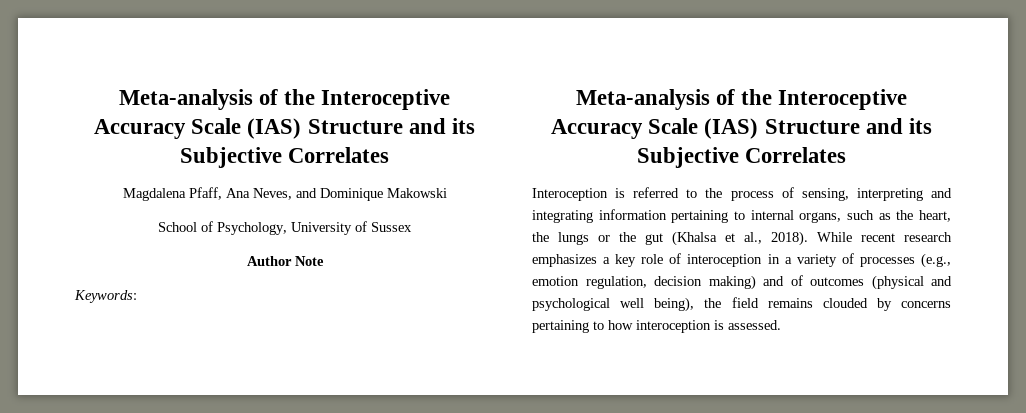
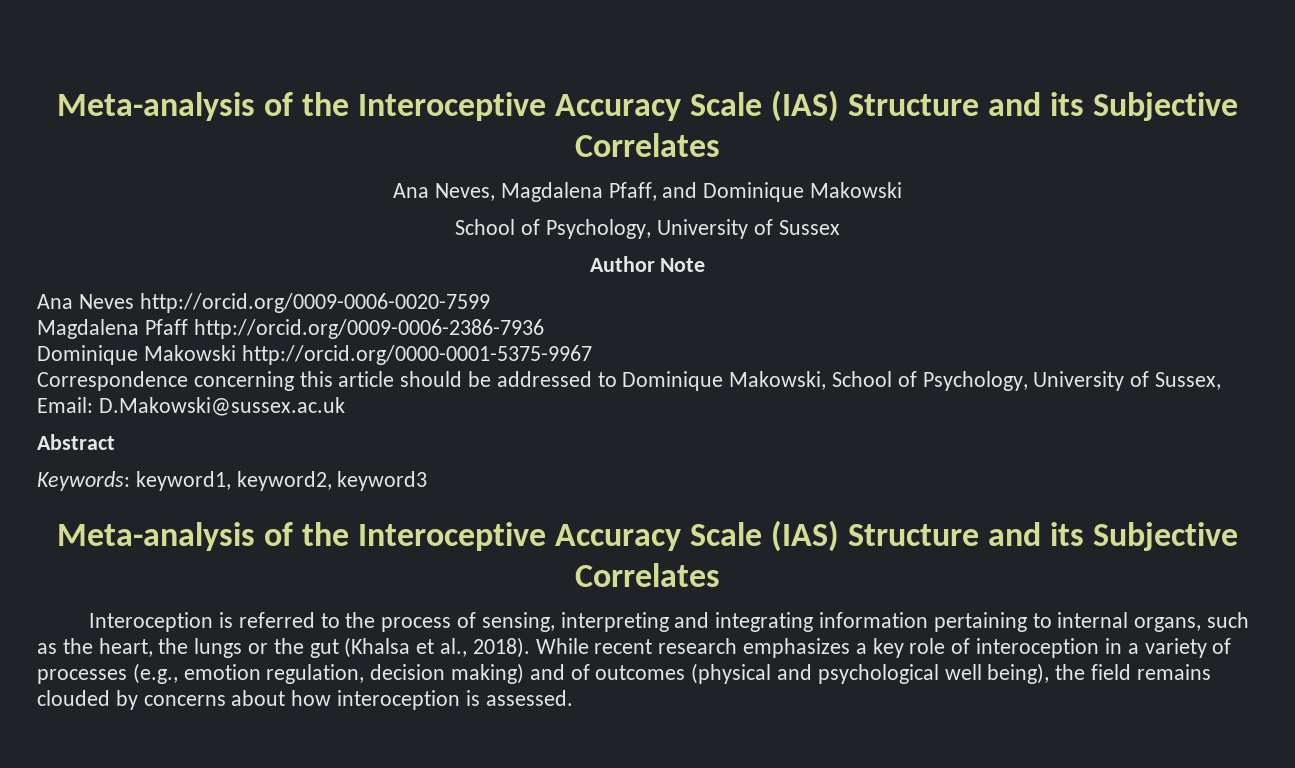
- Magdalena Pfaff, Ana Neves, and Dominique Makowski
+ Ana Neves, Magdalena Pfaff, and Dominique Makowski
- Keywords:
+ Ana Neves http://orcid.org/0009-0006-0020-7599
+ Magdalena Pfaff http://orcid.org/0009-0006-2386-7936
+ Dominique Makowski http://orcid.org/0000-0001-5375-9967
+ Correspondence concerning this article should be addressed to Dominique Makowski, School of Psychology, University of Sussex, Email: D.Makowski@sussex.ac.uk
+ Abstract
+ Keywords: keyword1, keyword2, keyword3
- While recent research emphasizes a key role of interoception in a variety of processes (e.g., emotion regulation, decision making) and of outcomes (physical and psychological well being), the field remains clouded by concerns pertaining to how interoception is assessed.
+ While recent research emphasizes a key role of interoception in a variety of processes (e.g., emotion regulation, decision making) and of outcomes (physical and psychological well being), the field remains clouded by concerns about how interoception is assessed.

